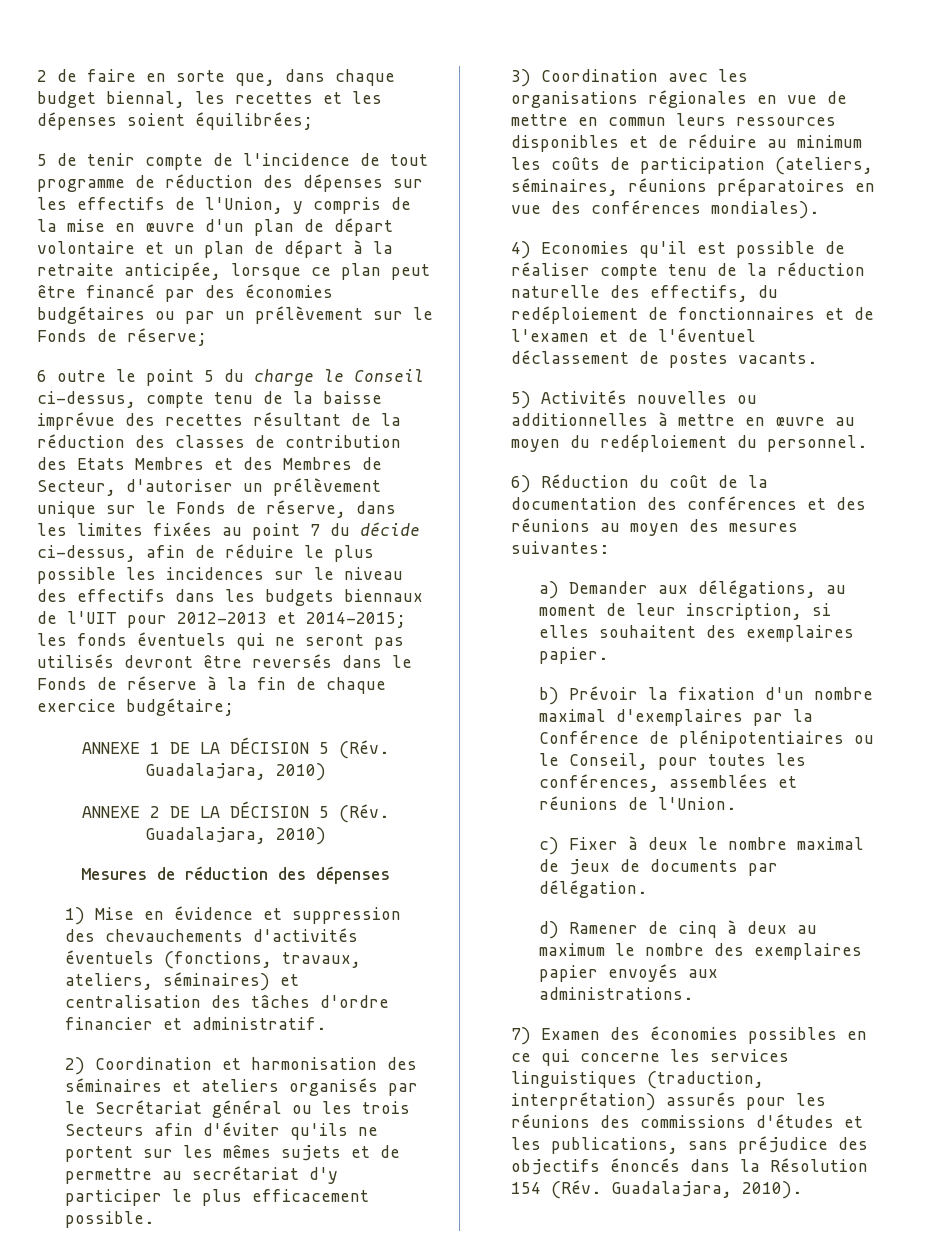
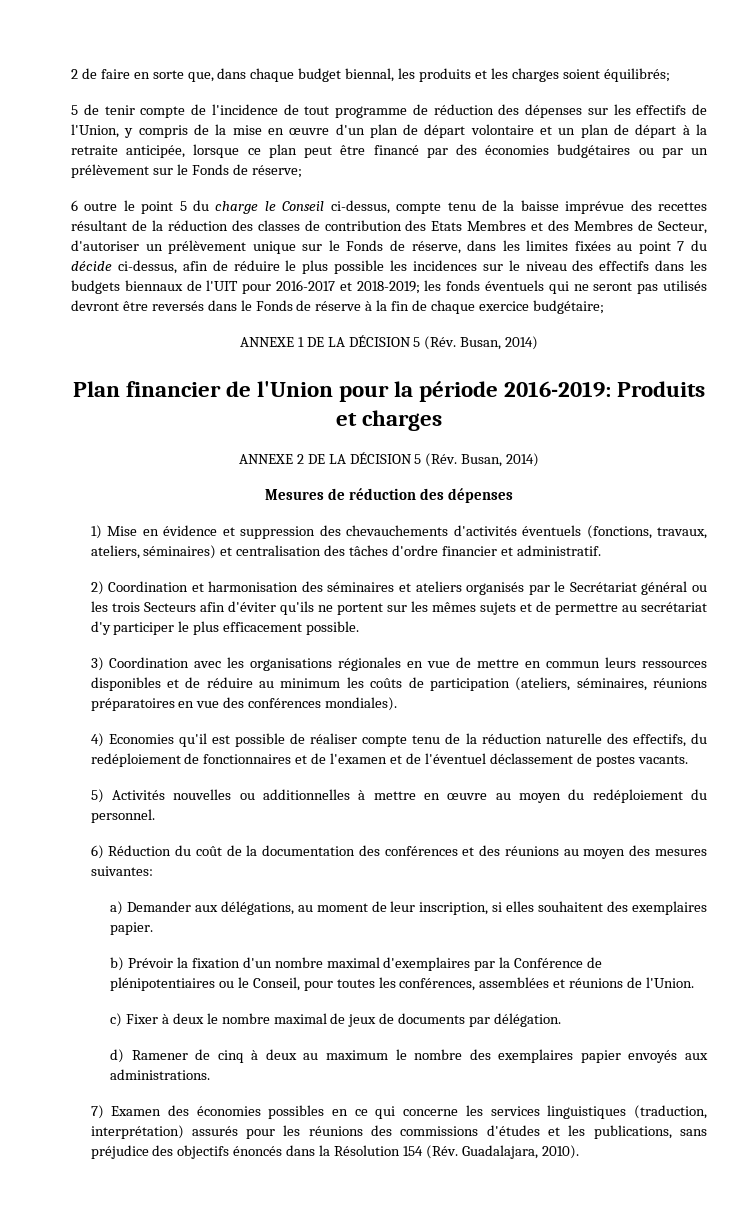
- 2 de faire en sorte que, dans chaque budget biennal, les recettes et les dépenses soient équilibrées;
+ 2 de faire en sorte que, dans chaque budget biennal, les produits et les charges soient équilibrés;
- 6 outre le point 5 du charge le Conseil ci-dessus, compte tenu de la baisse imprévue des recettes résultant de la réduction des classes de contribution des Etats Membres et des Membres de Secteur, d'autoriser un prélèvement unique sur le Fonds de réserve, dans les limites fixées au point 7 du décide ci-dessus, afin de réduire le plus possible les incidences sur le niveau des effectifs dans les budgets biennaux de l'UIT pour 2012-2013 et 2014-2015;
+ 6 outre le point 5 du charge le Conseil ci-dessus, compte tenu de la baisse imprévue des recettes résultant de la réduction des classes de contribution des Etats Membres et des Membres de Secteur, d'autoriser un prélèvement unique sur le Fonds de réserve, dans les limites fixées au point 7 du décide ci-dessus, afin de réduire le plus possible les incidences sur le niveau des effectifs dans les budgets biennaux de l'UIT pour 2016-2017 et 2018-2019;
- ANNEXE 1 DE LA DÉCISION 5 (Rév. Guadalajara, 2010)
+ ANNEXE 1 DE LA DÉCISION 5 (Rév. Busan, 2014)
+ Plan financier de l'Union pour la période 2016-2019: Produits et charges
- ANNEXE 2 DE LA DÉCISION 5 (Rév. Guadalajara, 2010)
+ ANNEXE 2 DE LA DÉCISION 5 (Rév. Busan, 2014)

